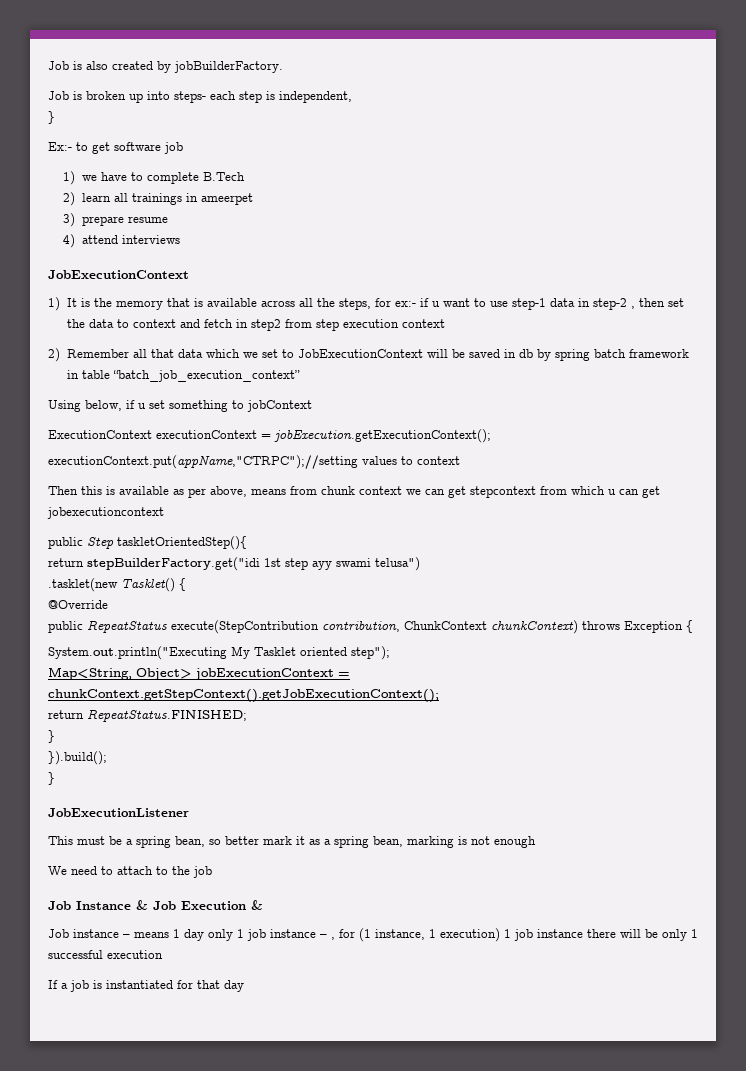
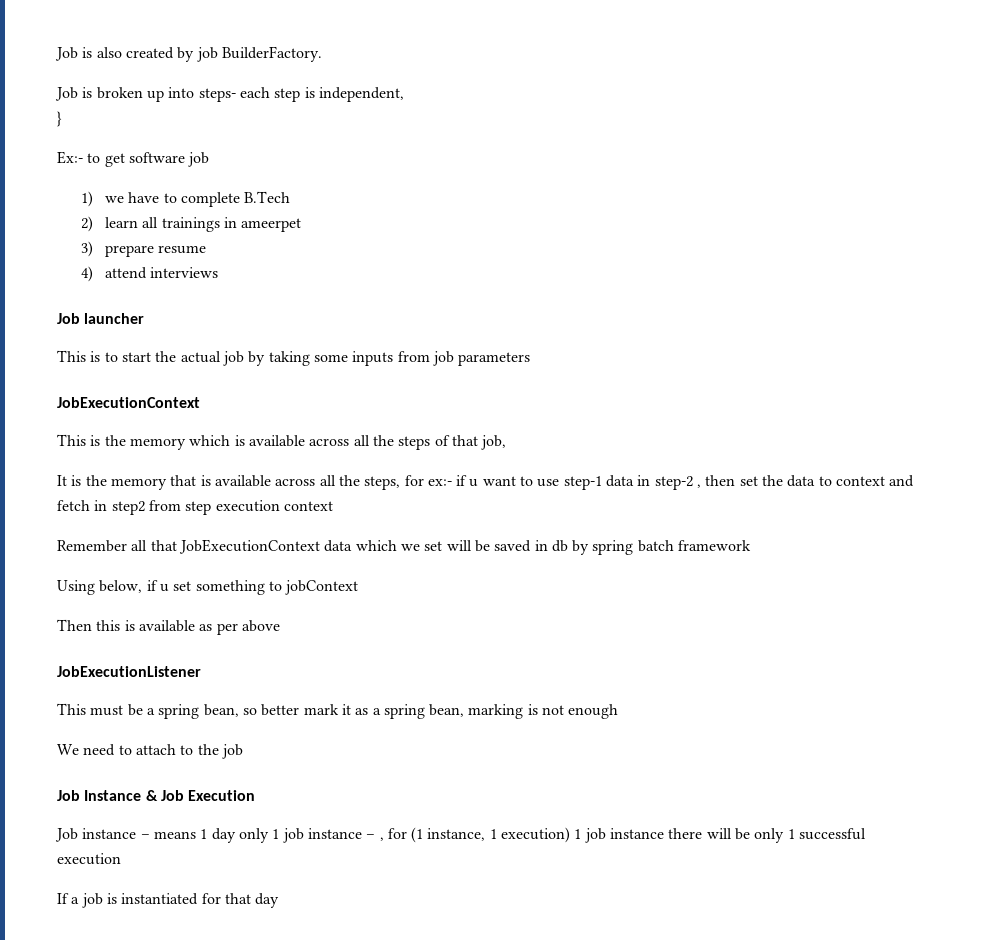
- Job is also created by jobBuilderFactory.
+ Job is also created by job BuilderFactory.
  4) attend interviews
+ Job launcher
+ This is to start the actual job by taking some inputs from job parameters
  JobExecutionContext
- 1) It is the memory that is available across all the steps, for ex:- if u want to use step-1 data in step-2 , then set the data to context and fetch in step2 from step execution context
+ This is the memory which is available across all the steps of that job,
+ It is the memory that is available across all the steps, for ex:- if u want to use step-1 data in step-2 , then set the data to context and fetch in step2 from step execution context
- 2) Remember all that data which we set to JobExecutionContext will be saved in db by spring batch framework in table “batch_job_execution_context”
+ Remember all that JobExecutionContext data which we set will be saved in db by spring batch framework
- ExecutionContext executionContext = jobExecution.getExecutionContext();
- executionContext.put(appName,"CTRPC");//setting values to context
- Then this is available as per above, means from chunk context we can get stepcontext from which u can get jobexecutioncontext
- public Step taskletOrientedStep(){
- return stepBuilderFactory.get("idi 1st step ayy swami telusa")
- .tasklet(new Tasklet() {
- @Override
- public RepeatStatus execute(StepContribution contribution, ChunkContext chunkContext) throws Exception {
- System.out.println("Executing My Tasklet oriented step");
- Map<String, Object> jobExecutionContext = chunkContext.getStepContext().getJobExecutionContext();
- return RepeatStatus.FINISHED;
- }
- }).build();
- }
+ Then this is available as per above
- Job Instance & Job Execution &
+ Job Instance & Job Execution

